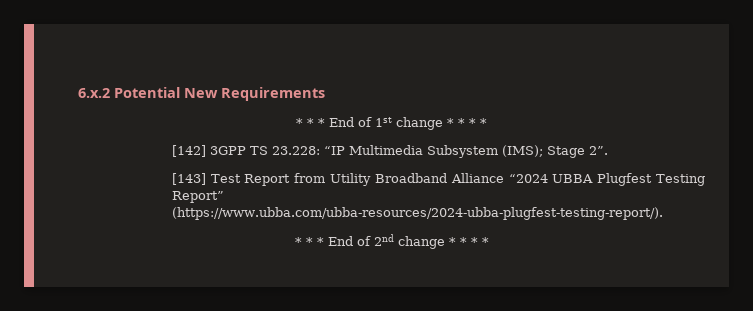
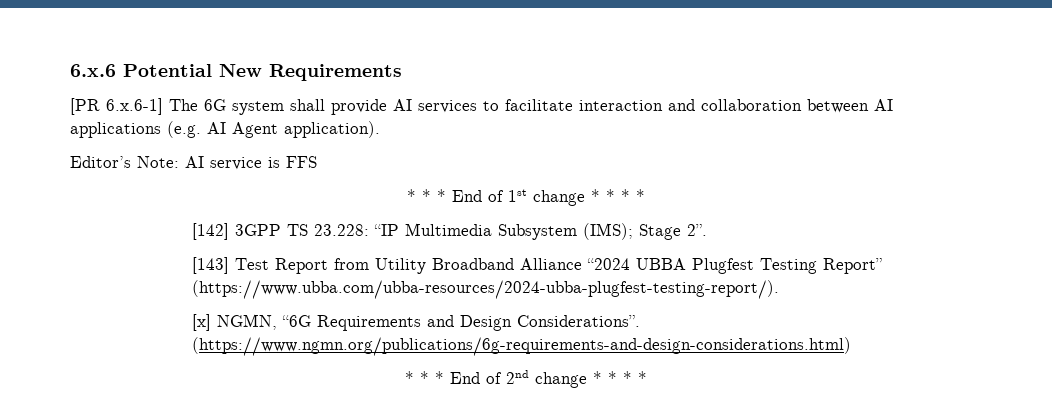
- 6.x.2 Potential New Requirements
+ 6.x.6 Potential New Requirements
+ [PR 6.x.6-1] The 6G system shall provide AI services to facilitate interaction and collaboration between AI applications (e.g. AI Agent application).
+ Editor’s Note: AI service is FFS
+ [x] NGMN, “6G Requirements and Design Considerations”. (https://www.ngmn.org/publications/6g-requirements-and-design-considerations.html)

